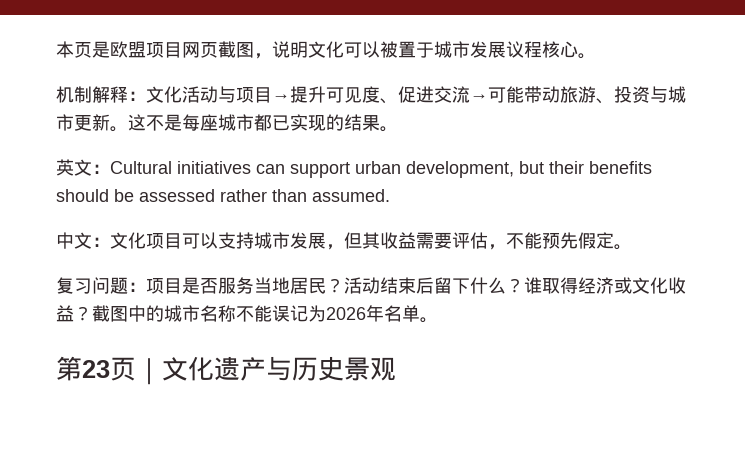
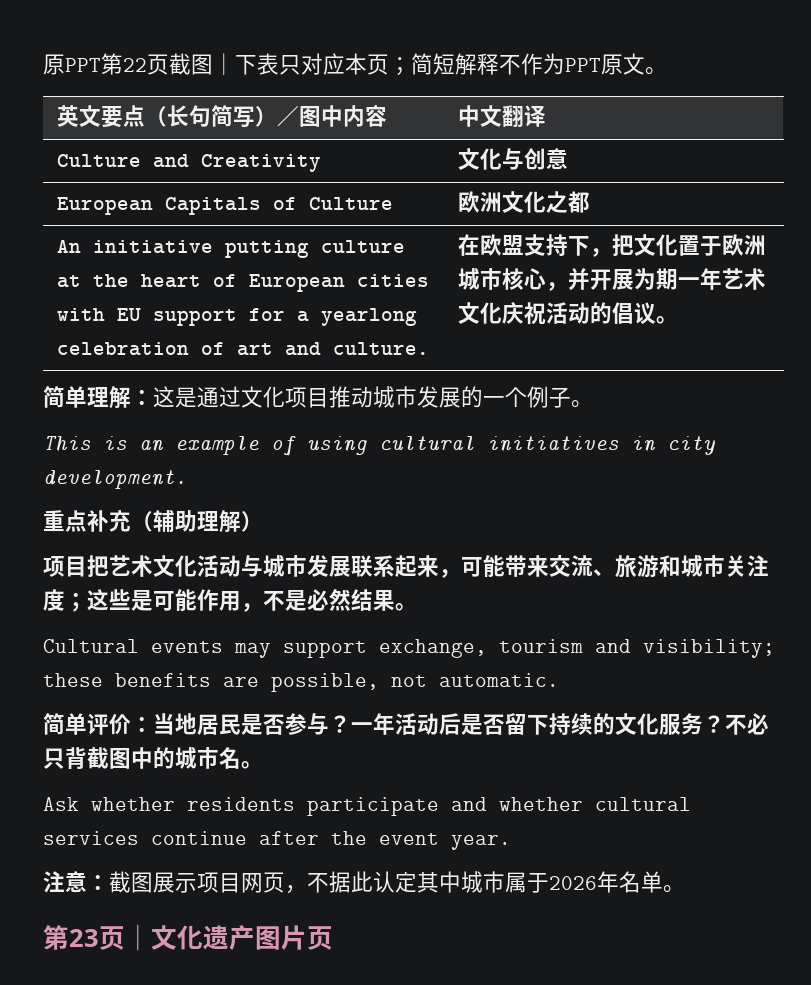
- 本页是欧盟项目网页截图，说明文化可以被置于城市发展议程核心。
- 机制解释：文化活动与项目→提升可见度、促进交流→可能带动旅游、投资与城市更新。这不是每座城市都已实现的结果。
- 英文：Cultural initiatives can support urban development, but their benefits should be assessed rather than assumed.
- 中文：文化项目可以支持城市发展，但其收益需要评估，不能预先假定。
- 复习问题：项目是否服务当地居民？活动结束后留下什么？谁取得经济或文化收益？截图中的城市名称不能误记为2026年名单。
+ 原PPT第22页截图｜下表只对应本页；简短解释不作为PPT原文。
+ 英文要点（长句简写）／图中内容 | 中文翻译
+ Culture and Creativity | 文化与创意
+ European Capitals of Culture | 欧洲文化之都
+ An initiative putting culture at the heart of European cities with EU support for a yearlong celebration of art and culture. | 在欧盟支持下，把文化置于欧洲城市核心，并开展为期一年艺术文化庆祝活动的倡议。
+ 简单理解：这是通过文化项目推动城市发展的一个例子。
+ This is an example of using cultural initiatives in city development.
+ 重点补充（辅助理解）
+ 项目把艺术文化活动与城市发展联系起来，可能带来交流、旅游和城市关注度；这些是可能作用，不是必然结果。
+ Cultural events may support exchange, tourism and visibility; these benefits are possible, not automatic.
+ 简单评价：当地居民是否参与？一年活动后是否留下持续的文化服务？不必只背截图中的城市名。
+ Ask whether residents participate and whether cultural services continue after the event year.
+ 注意：截图展示项目网页，不据此认定其中城市属于2026年名单。
- 第23页｜文化遗产与历史景观
+ 第23页｜文化遗产图片页

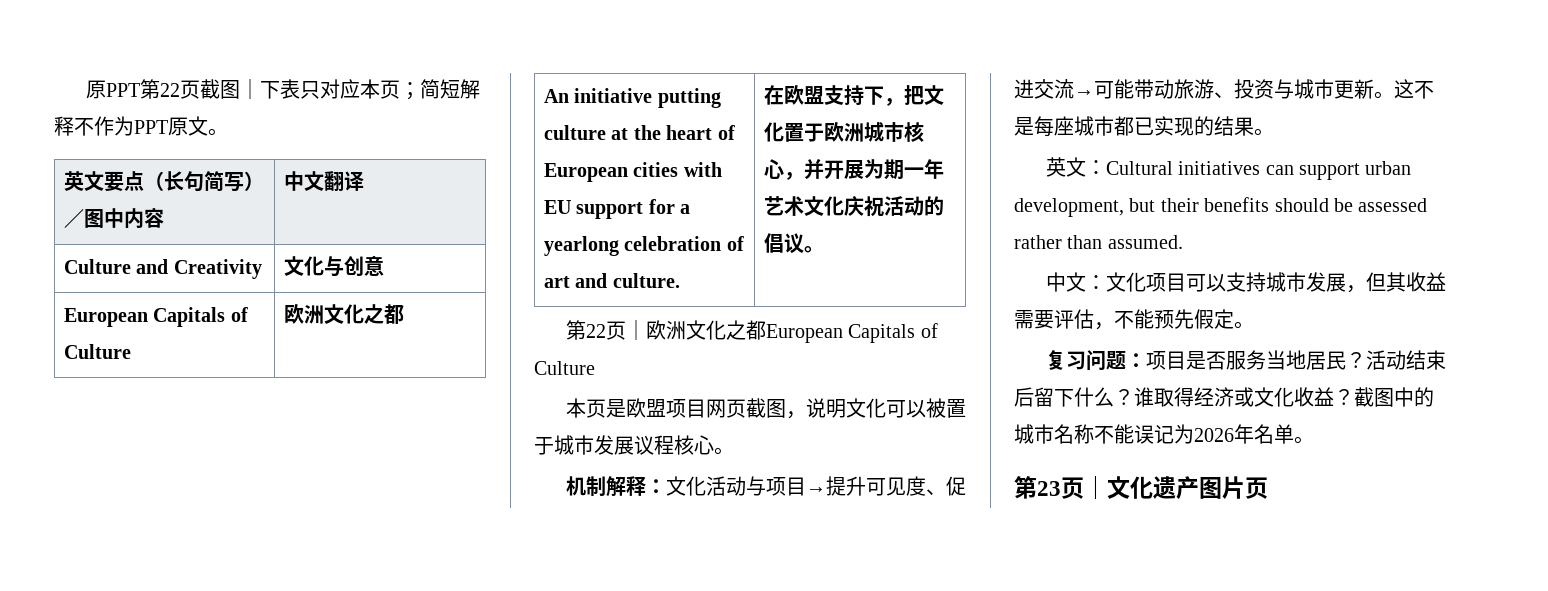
- 简单理解：这是通过文化项目推动城市发展的一个例子。
- This is an example of using cultural initiatives in city development.
- 重点补充（辅助理解）
- 项目把艺术文化活动与城市发展联系起来，可能带来交流、旅游和城市关注度；这些是可能作用，不是必然结果。
- Cultural events may support exchange, tourism and visibility; these benefits are possible, not automatic.
- 简单评价：当地居民是否参与？一年活动后是否留下持续的文化服务？不必只背截图中的城市名。
- Ask whether residents participate and whether cultural services continue after the event year.
- 注意：截图展示项目网页，不据此认定其中城市属于2026年名单。
+ 第22页｜欧洲文化之都European Capitals of Culture
+ 本页是欧盟项目网页截图，说明文化可以被置于城市发展议程核心。
+ 机制解释：文化活动与项目→提升可见度、促进交流→可能带动旅游、投资与城市更新。这不是每座城市都已实现的结果。
+ 英文：Cultural initiatives can support urban development, but their benefits should be assessed rather than assumed.
+ 中文：文化项目可以支持城市发展，但其收益需要评估，不能预先假定。
+ 复习问题：项目是否服务当地居民？活动结束后留下什么？谁取得经济或文化收益？截图中的城市名称不能误记为2026年名单。

